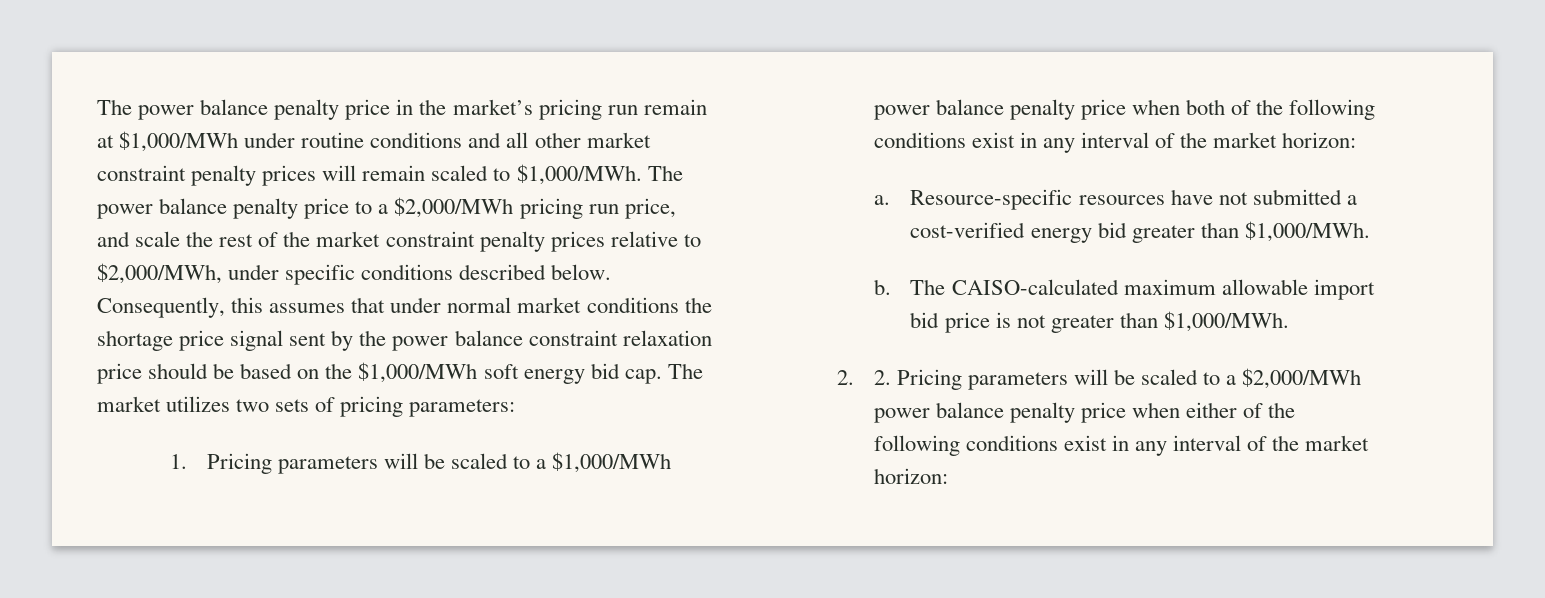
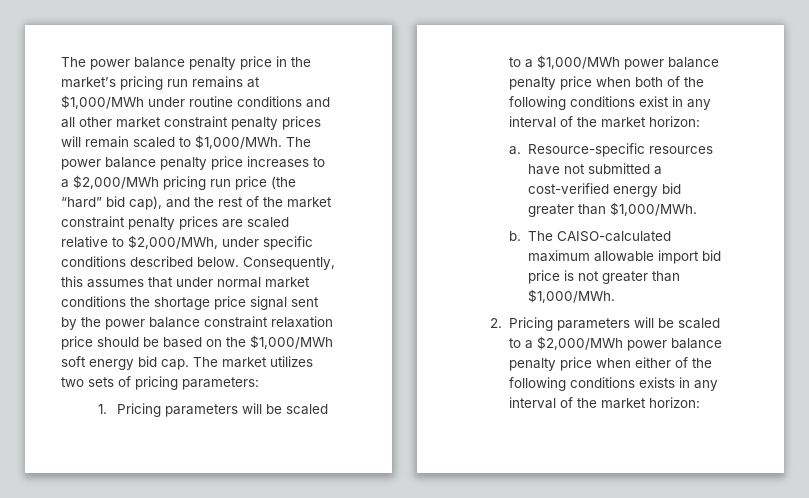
- The power balance penalty price in the market’s pricing run remain at $1,000/MWh under routine conditions and all other market constraint penalty prices will remain scaled to $1,000/MWh.
+ The power balance penalty price in the market’s pricing run remains at $1,000/MWh under routine conditions and all other market constraint penalty prices will remain scaled to $1,000/MWh.
- The power balance penalty price to a $2,000/MWh pricing run price, and scale the rest of the market constraint penalty prices relative to $2,000/MWh, under specific conditions described below.
+ The power balance penalty price increases to a $2,000/MWh pricing run price (the “hard” bid cap), and the rest of the market constraint penalty prices are scaled relative to $2,000/MWh, under specific conditions described below.
- 2. 2. Pricing parameters will be scaled to a $2,000/MWh power balance penalty price when either of the following conditions exist in any interval of the market horizon:
+ 2. Pricing parameters will be scaled to a $2,000/MWh power balance penalty price when either of the following conditions exists in any interval of the market horizon:

